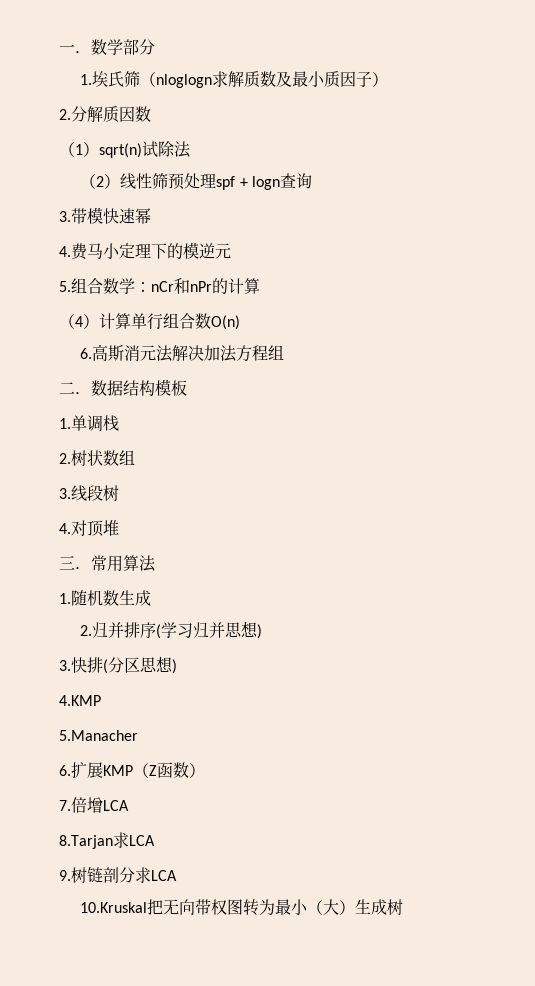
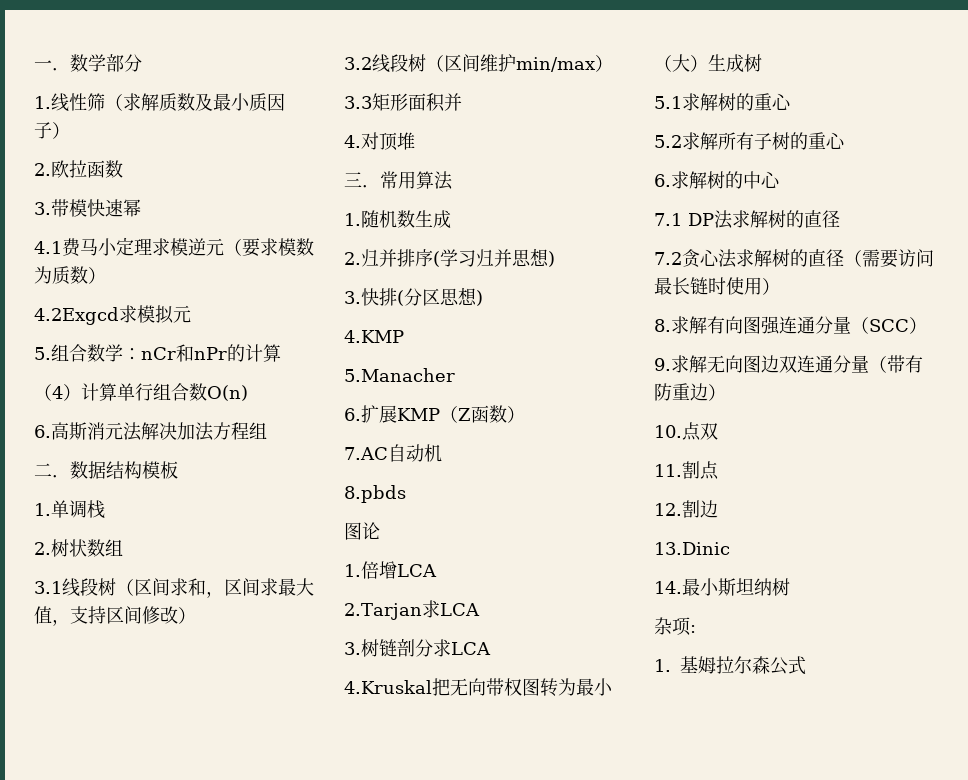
- 1.埃氏筛（nloglogn求解质数及最小质因子）
+ 1.线性筛（求解质数及最小质因子）
- 2.分解质因数
- （1）sqrt(n)试除法
- （2）线性筛预处理spf + logn查询
+ 2.欧拉函数
- 4.费马小定理下的模逆元
+ 4.1费马小定理求模逆元（要求模数为质数）
+ 4.2Exgcd求模拟元
- 3.线段树
+ 3.1线段树（区间求和，区间求最大值，支持区间修改）
+ 3.2线段树（区间维护min/max）
+ 3.3矩形面积并
- 7.倍增LCA
+ 7.AC自动机
+ 8.pbds
+ 图论
+ 1.倍增LCA
- 8.Tarjan求LCA
- 9.树链剖分求LCA
+ 2.Tarjan求LCA
+ 3.树链剖分求LCA
- 10.Kruskal把无向带权图转为最小（大）生成树
+ 4.Kruskal把无向带权图转为最小（大）生成树
+ 5.1求解树的重心
+ 5.2求解所有子树的重心
+ 6.求解树的中心
+ 7.1 DP法求解树的直径
+ 7.2贪心法求解树的直径（需要访问最长链时使用）
+ 8.求解有向图强连通分量（SCC）
+ 9.求解无向图边双连通分量（带有防重边）
+ 10.点双
+ 11.割点
+ 12.割边
+ 13.Dinic
+ 14.最小斯坦纳树
+ 杂项:
+ 1.基姆拉尔森公式

